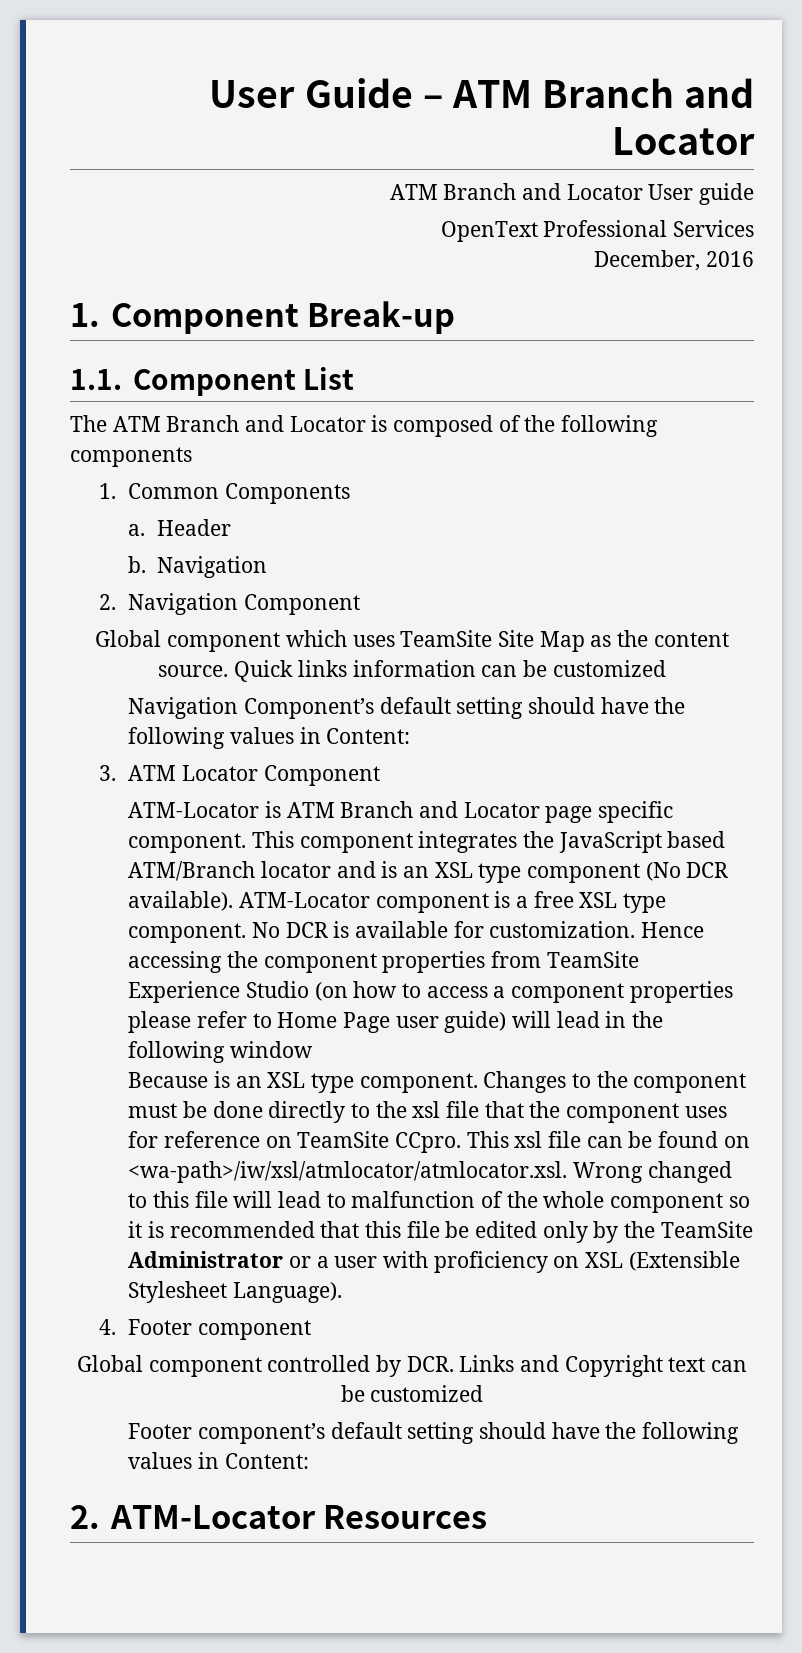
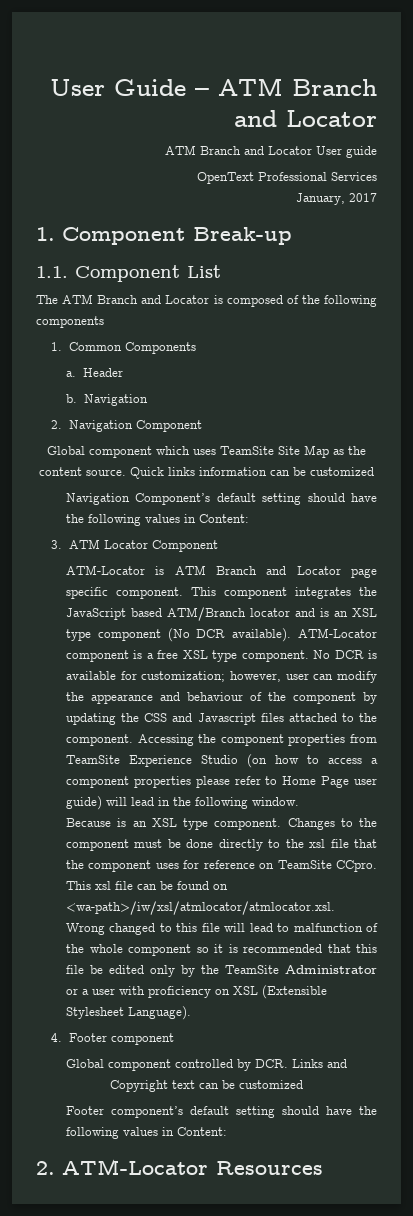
- December, 2016
+ January, 2017
- No DCR is available for customization. Hence accessing the component properties from TeamSite Experience Studio (on how to access a component properties please refer to Home Page user guide) will lead in the following window
+ No DCR is available for customization; however, user can modify the appearance and behaviour of the component by updating the CSS and Javascript files attached to the component. Accessing the component properties from TeamSite Experience Studio (on how to access a component properties please refer to Home Page user guide) will lead in the following window.

